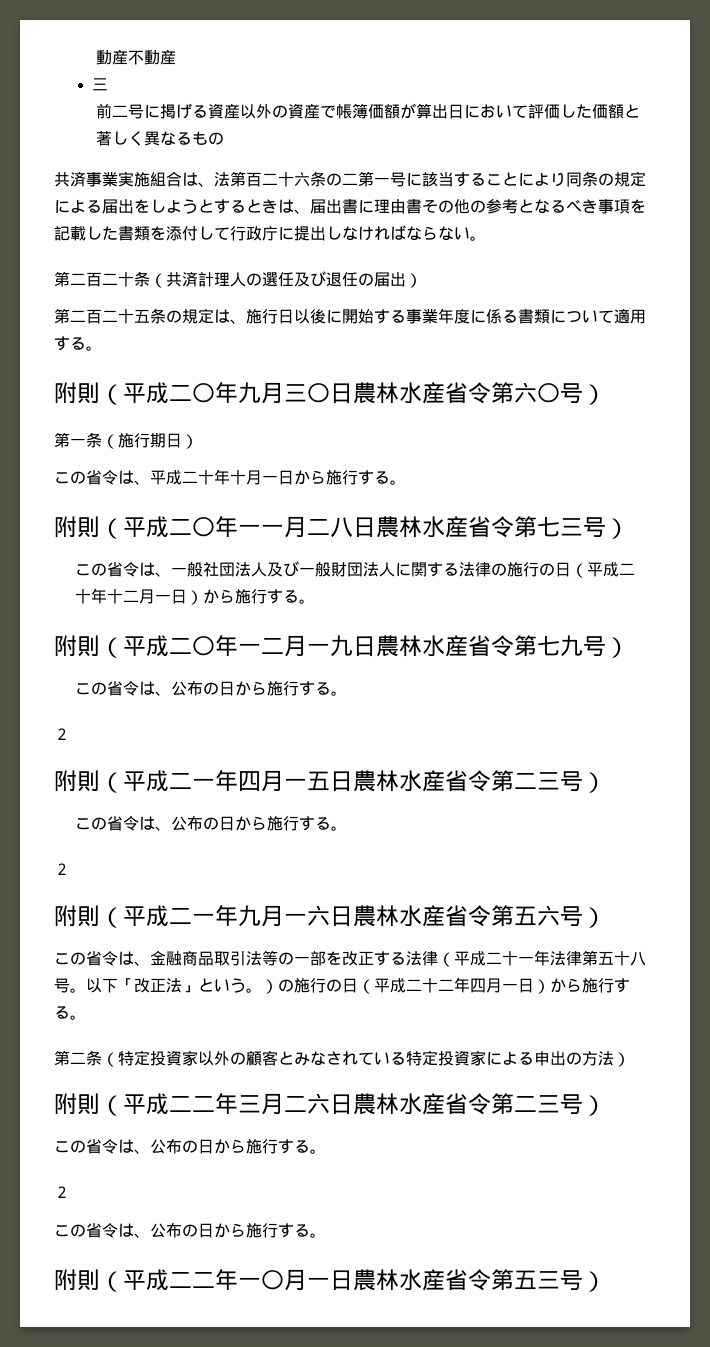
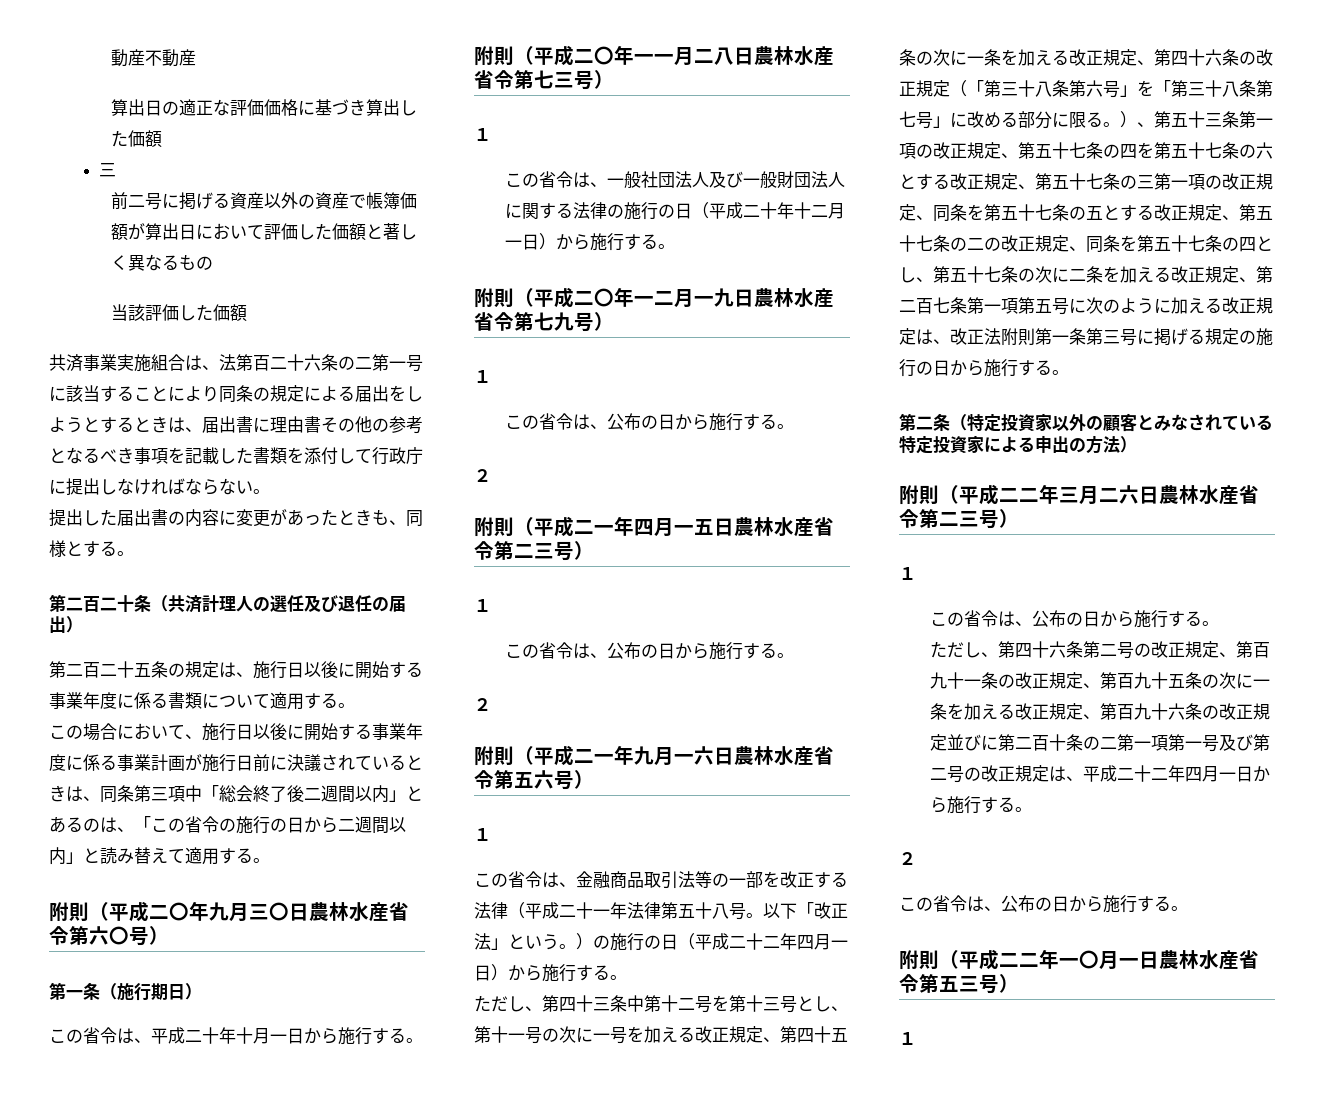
+ 算出日の適正な評価価格に基づき算出した価額
+ 当該評価した価額
+ 提出した届出書の内容に変更があったときも、同様とする。
+ この場合において、施行日以後に開始する事業年度に係る事業計画が施行日前に決議されているときは、同条第三項中「総会終了後二週間以内」とあるのは、「この省令の施行の日から二週間以内」と読み替えて適用する。
  附則（平成二〇年一一月二八日農林水産省令第七三号）
+ １
  附則（平成二〇年一二月一九日農林水産省令第七九号）
+ １
  附則（平成二一年四月一五日農林水産省令第二三号）
+ １
  附則（平成二一年九月一六日農林水産省令第五六号）
+ １
+ ただし、第四十三条中第十二号を第十三号とし、第十一号の次に一号を加える改正規定、第四十五条の次に一条を加える改正規定、第四十六条の改正規定（「第三十八条第六号」を「第三十八条第七号」に改める部分に限る。）、第五十三条第一項の改正規定、第五十七条の四を第五十七条の六とする改正規定、第五十七条の三第一項の改正規定、同条を第五十七条の五とする改正規定、第五十七条の二の改正規定、同条を第五十七条の四とし、第五十七条の次に二条を加える改正規定、第二百七条第一項第五号に次のように加える改正規定は、改正法附則第一条第三号に掲げる規定の施行の日から施行する。
  附則（平成二二年三月二六日農林水産省令第二三号）
+ １
  この省令は、公布の日から施行する。
+ ただし、第四十六条第二号の改正規定、第百九十一条の改正規定、第百九十五条の次に一条を加える改正規定、第百九十六条の改正規定並びに第二百十条の二第一項第一号及び第二号の改正規定は、平成二十二年四月一日から施行する。
  附則（平成二二年一〇月一日農林水産省令第五三号）
+ １

